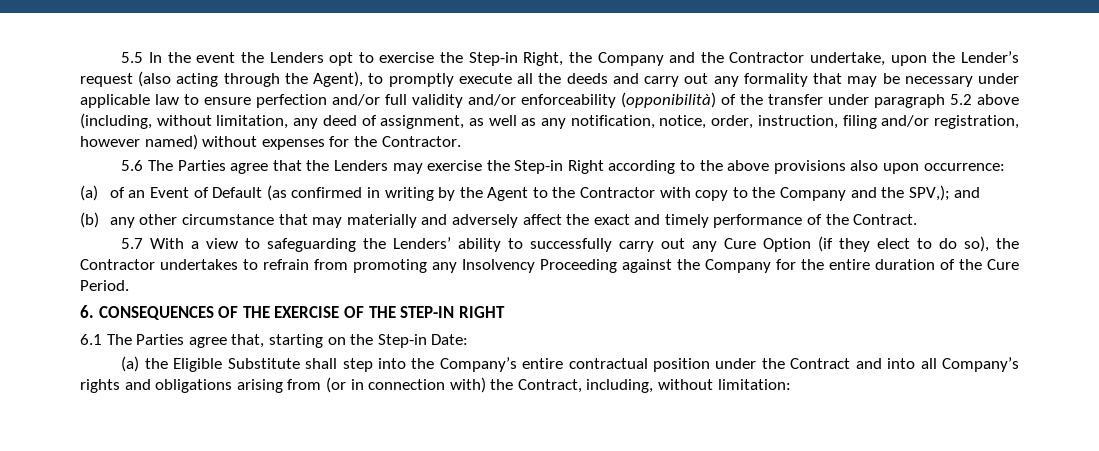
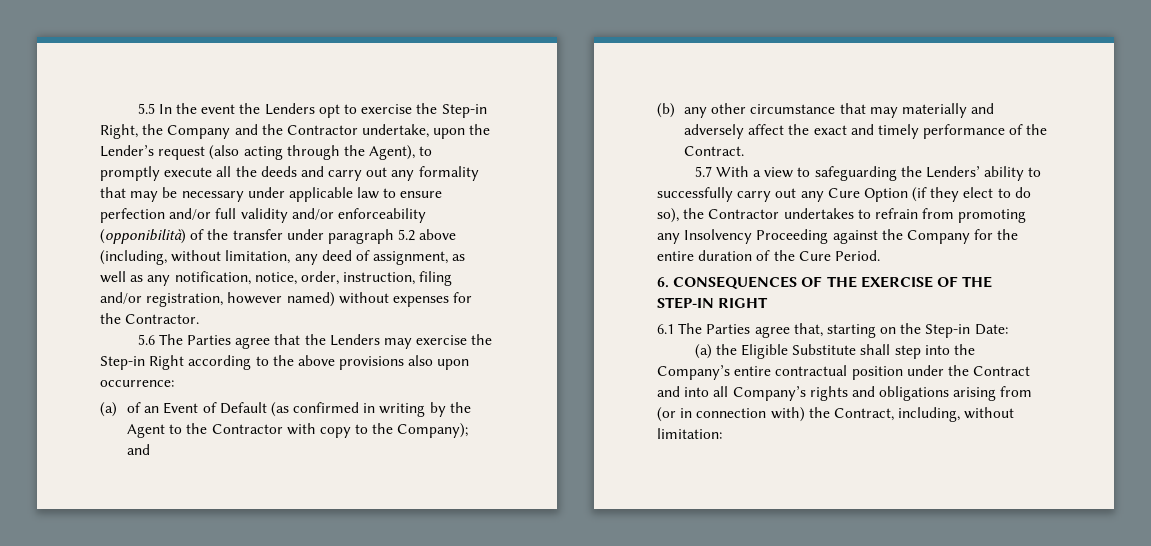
- (a) of an Event of Default (as confirmed in writing by the Agent to the Contractor with copy to the Company and the SPV,); and
+ (a) of an Event of Default (as confirmed in writing by the Agent to the Contractor with copy to the Company); and

